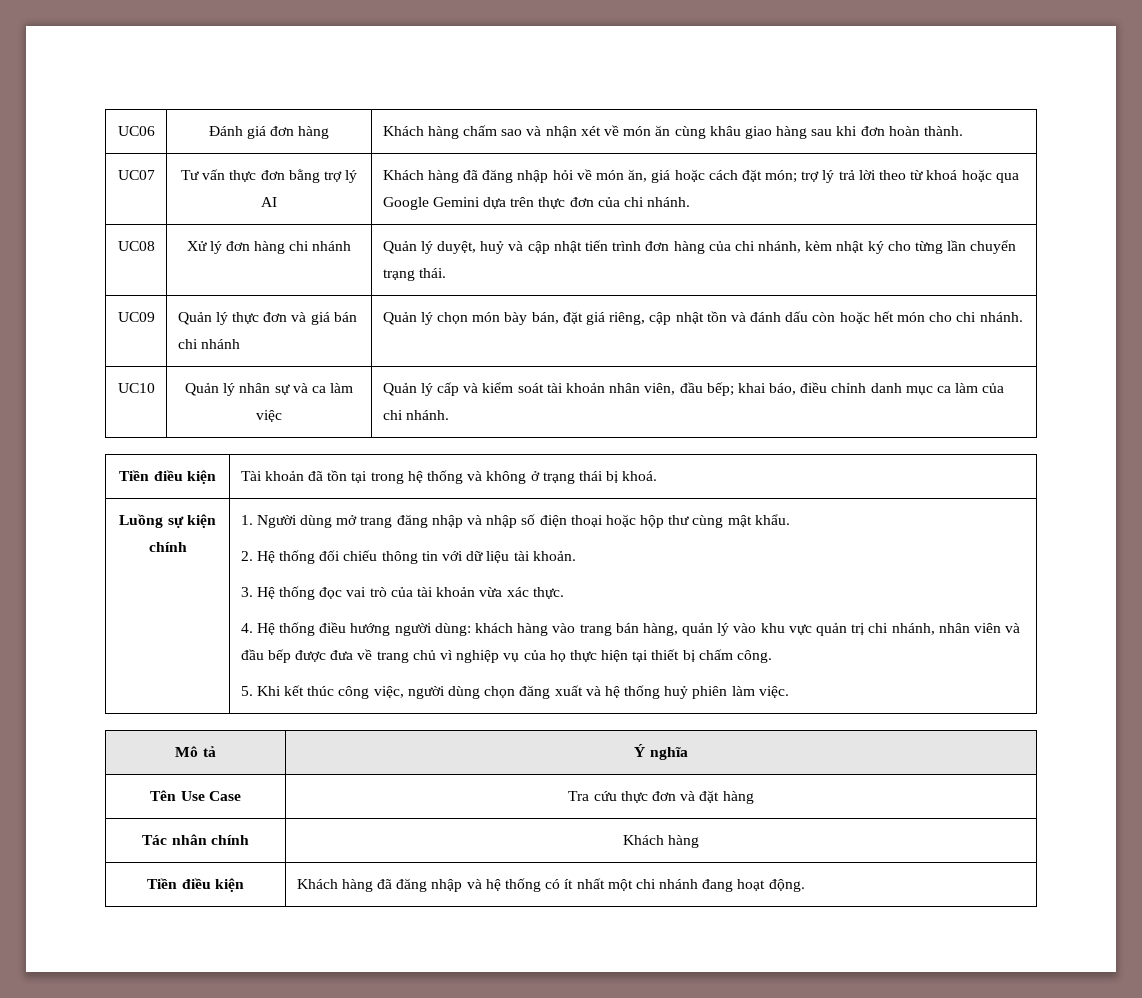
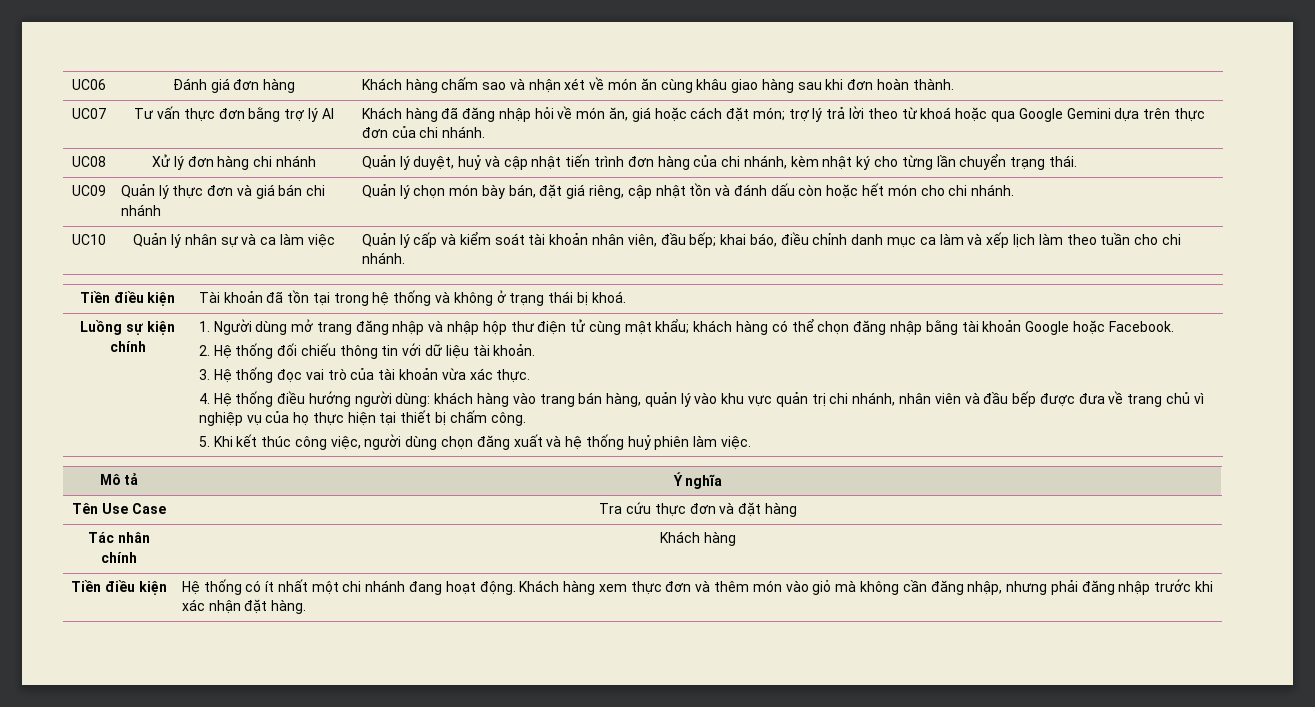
- UC10 | Quản lý nhân sự và ca làm việc | Quản lý cấp và kiểm soát tài khoản nhân viên, đầu bếp; khai báo, điều chỉnh danh mục ca làm của chi nhánh.
+ UC10 | Quản lý nhân sự và ca làm việc | Quản lý cấp và kiểm soát tài khoản nhân viên, đầu bếp; khai báo, điều chỉnh danh mục ca làm và xếp lịch làm theo tuần cho chi nhánh.
- 1. Người dùng mở trang đăng nhập và nhập số điện thoại hoặc hộp thư cùng mật khẩu.
+ 1. Người dùng mở trang đăng nhập và nhập hộp thư điện tử cùng mật khẩu; khách hàng có thể chọn đăng nhập bằng tài khoản Google hoặc Facebook.
- Tiền điều kiện | Khách hàng đã đăng nhập và hệ thống có ít nhất một chi nhánh đang hoạt động.
+ Tiền điều kiện | Hệ thống có ít nhất một chi nhánh đang hoạt động. Khách hàng xem thực đơn và thêm món vào giỏ mà không cần đăng nhập, nhưng phải đăng nhập trước khi xác nhận đặt hàng.

